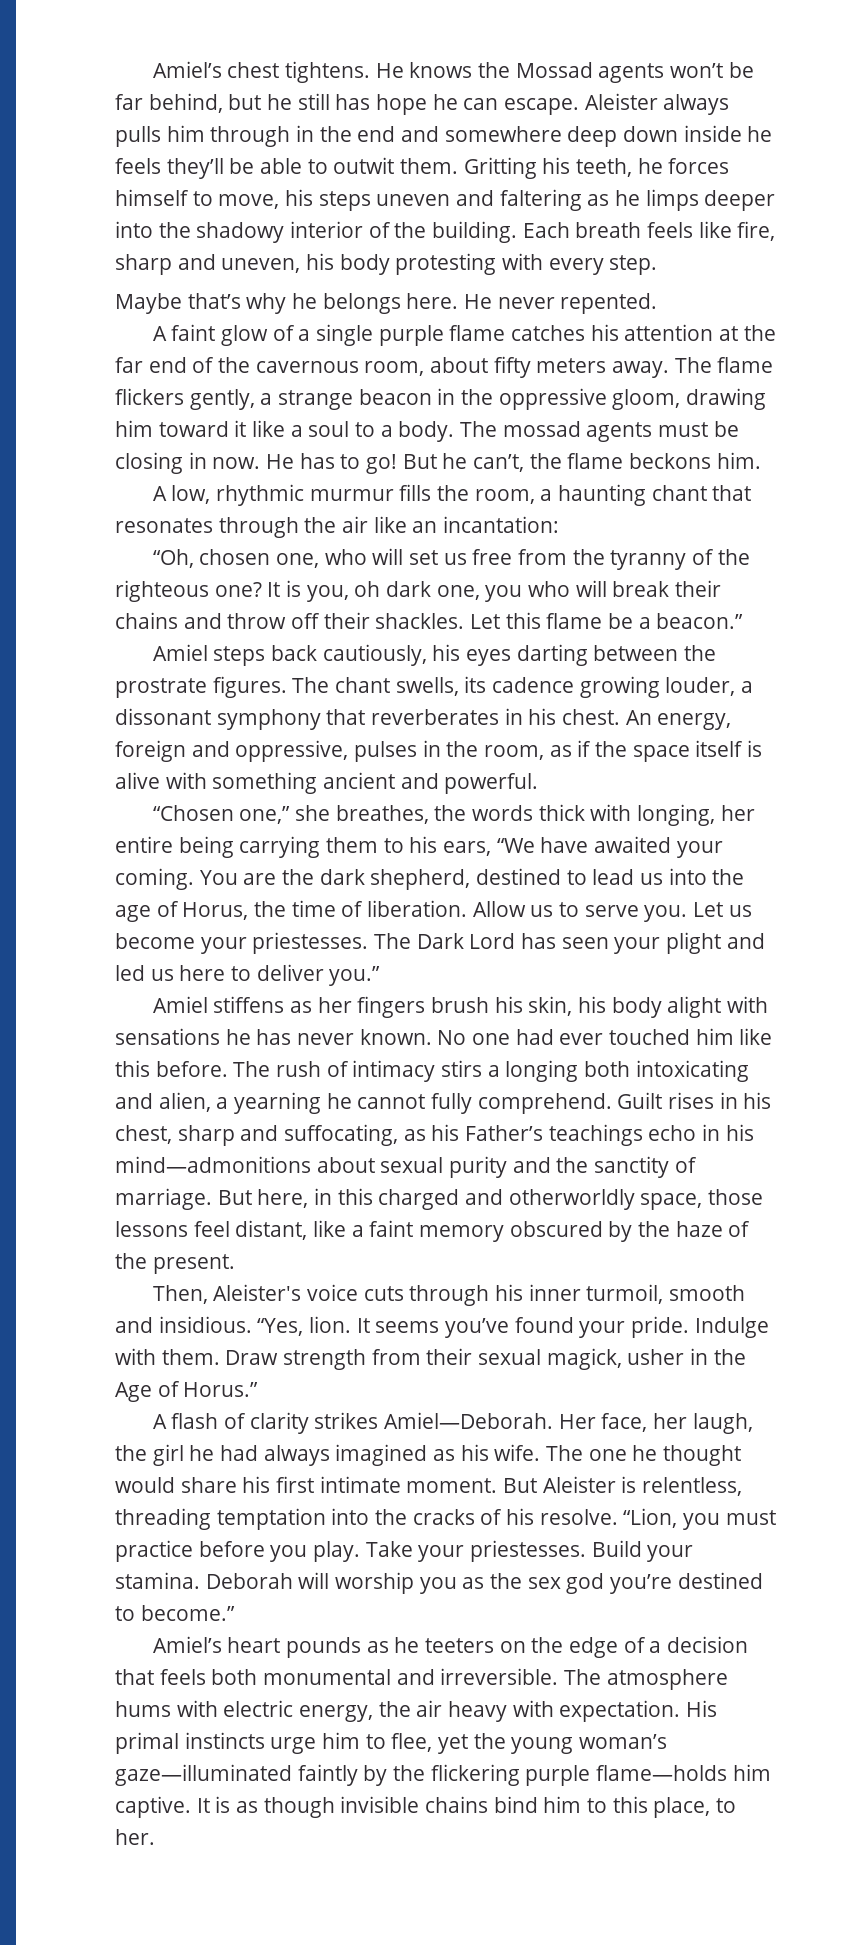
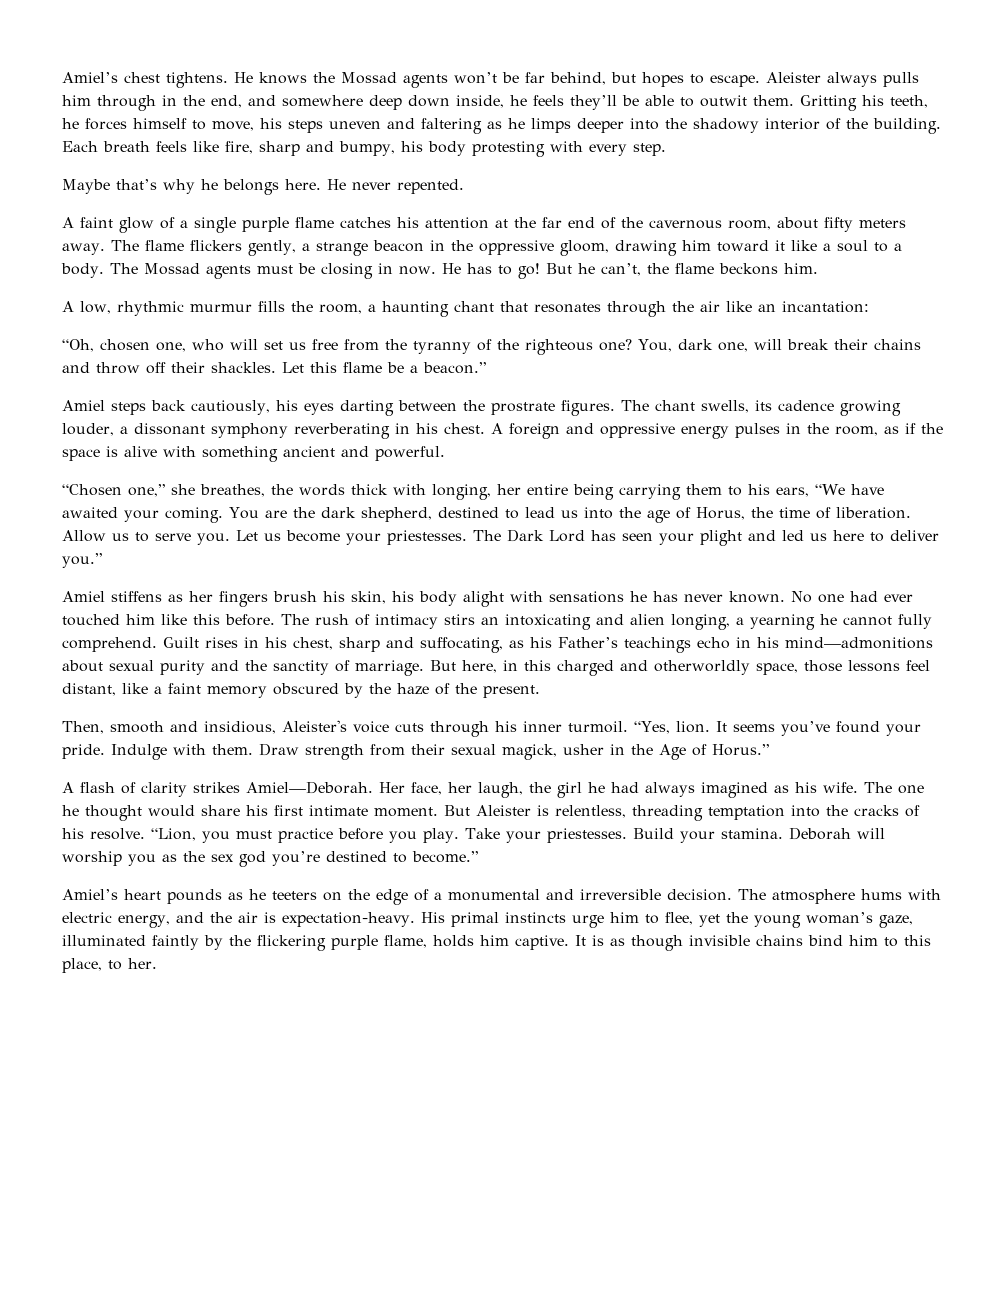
- He knows the Mossad agents won’t be far behind, but he still has hope he can escape.
+ He knows the Mossad agents won’t be far behind, but hopes to escape.
- Aleister always pulls him through in the end and somewhere deep down inside he feels they’ll be able to outwit them.
+ Aleister always pulls him through in the end, and somewhere deep down inside, he feels they’ll be able to outwit them.
- Each breath feels like fire, sharp and uneven, his body protesting with every step.
+ Each breath feels like fire, sharp and bumpy, his body protesting with every step.
- The mossad agents must be closing in now.
+ The Mossad agents must be closing in now.
- It is you, oh dark one, you who will break their chains and throw off their shackles.
+ You, dark one, will break their chains and throw off their shackles.
- The chant swells, its cadence growing louder, a dissonant symphony that reverberates in his chest.
+ The chant swells, its cadence growing louder, a dissonant symphony reverberating in his chest.
- An energy, foreign and oppressive, pulses in the room, as if the space itself is alive with something ancient and powerful.
+ A foreign and oppressive energy pulses in the room, as if the space is alive with something ancient and powerful.
- The rush of intimacy stirs a longing both intoxicating and alien, a yearning he cannot fully comprehend.
+ The rush of intimacy stirs an intoxicating and alien longing, a yearning he cannot fully comprehend.
- Then, Aleister's voice cuts through his inner turmoil, smooth and insidious.
+ Then, smooth and insidious, Aleister's voice cuts through his inner turmoil.
- Amiel’s heart pounds as he teeters on the edge of a decision that feels both monumental and irreversible.
+ Amiel’s heart pounds as he teeters on the edge of a monumental and irreversible decision.
- The atmosphere hums with electric energy, the air heavy with expectation.
+ The atmosphere hums with electric energy, and the air is expectation-heavy.
- His primal instincts urge him to flee, yet the young woman’s gaze—illuminated faintly by the flickering purple flame—holds him captive.
+ His primal instincts urge him to flee, yet the young woman’s gaze, illuminated faintly by the flickering purple flame, holds him captive.

